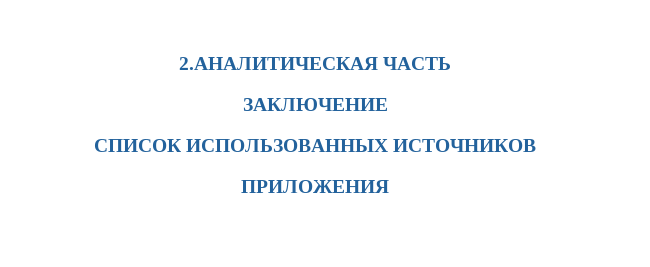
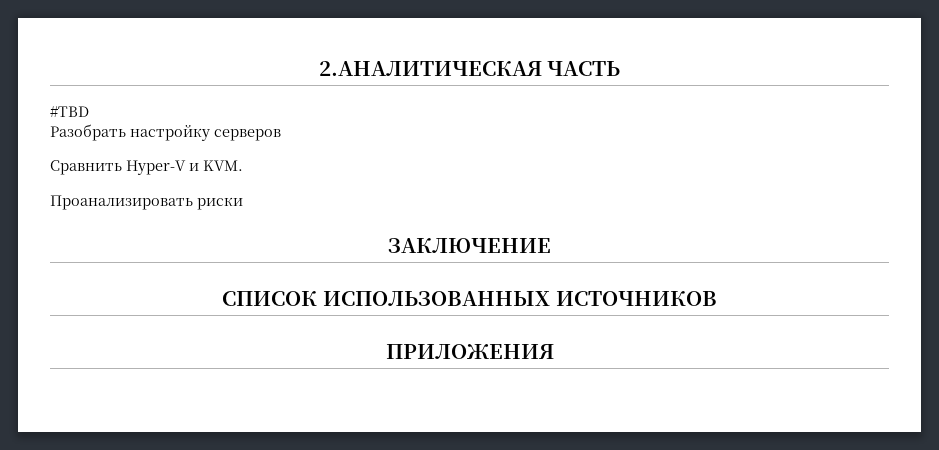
+ #TBD
+ Разобрать настройку серверов
+ Сравнить Hyper-V и KVM.
+ Проанализировать риски

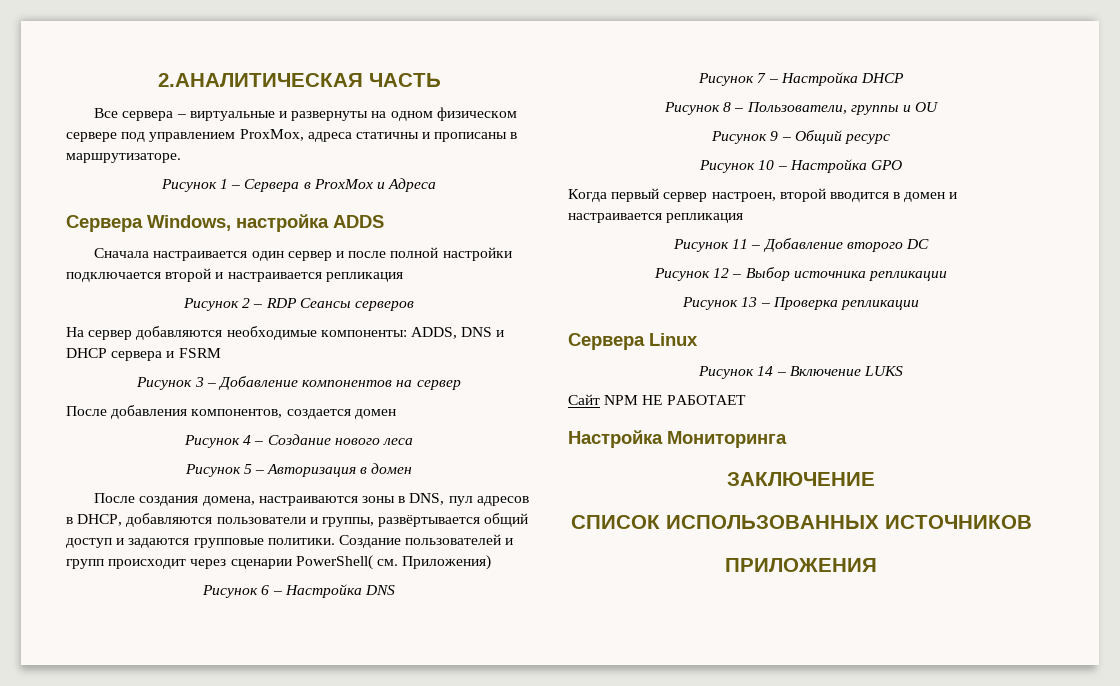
- #TBD
- Разобрать настройку серверов
- Сравнить Hyper-V и KVM.
- Проанализировать риски
+ Все сервера – виртуальные и развернуты на одном физическом сервере под управлением ProxMox, адреса статичны и прописаны в маршрутизаторе.
+ Рисунок 1 – Сервера в ProxMox и Адреса
+ Сервера Windows, настройка ADDS
+ Сначала настраивается один сервер и после полной настройки подключается второй и настраивается репликация
+ Рисунок 2 – RDP Сеансы серверов
+ На сервер добавляются необходимые компоненты: ADDS, DNS и DHCP сервера и FSRM
+ Рисунок 3 – Добавление компонентов на сервер
+ После добавления компонентов, создается домен
+ Рисунок 4 – Создание нового леса
+ Рисунок 5 – Авторизация в домен
+ После создания домена, настраиваются зоны в DNS, пул адресов в DHCP, добавляются пользователи и группы, развёртывается общий доступ и задаются групповые политики. Создание пользователей и групп происходит через сценарии PowerShell( см. Приложения)
+ Рисунок 6 – Настройка DNS
+ Рисунок 7 – Настройка DHCP
+ Рисунок 8 – Пользователи, группы и OU
+ Рисунок 9 – Общий ресурс
+ Рисунок 10 – Настройка GPO
+ Когда первый сервер настроен, второй вводится в домен и настраивается репликация
+ Рисунок 11 – Добавление второго DC
+ Рисунок 12 – Выбор источника репликации
+ Рисунок 13 – Проверка репликации
+ Сервера Linux
+ Рисунок 14 – Включение LUKS
+ Сайт NPM НЕ РАБОТАЕТ
+ Настройка Мониторинга

